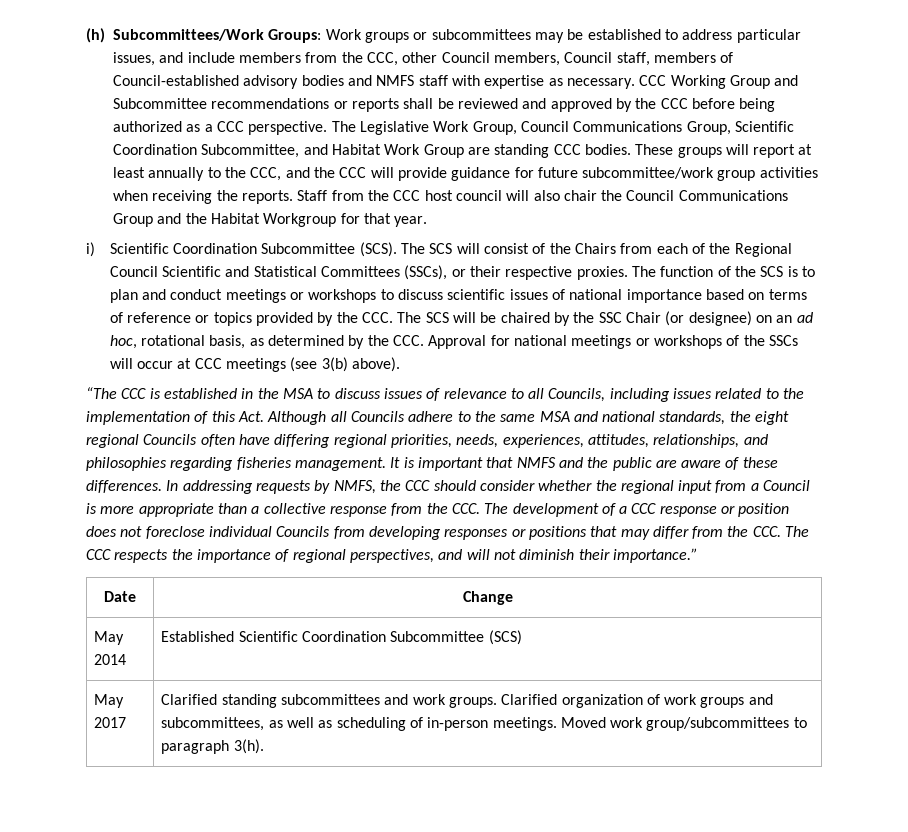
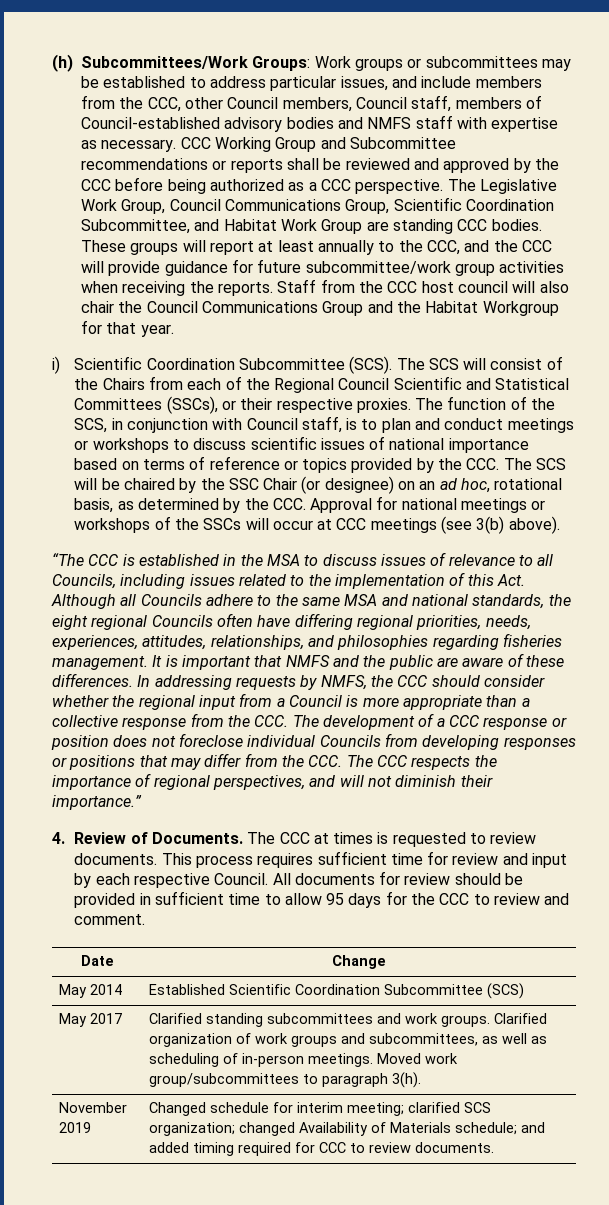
- The function of the SCS is to plan and conduct meetings or workshops to discuss scientific issues of national importance based on terms of reference or topics provided by the CCC. The SCS will be chaired by the SSC Chair (or designee) on an ad hoc, rotational basis, as determined by the CCC. Approval for national meetings or workshops of the SSCs will occur at CCC meetings (see 3(b) above).
+ The function of the SCS, in conjunction with Council staff, is to plan and conduct meetings or workshops to discuss scientific issues of national importance based on terms of reference or topics provided by the CCC. The SCS will be chaired by the SSC Chair (or designee) on an ad hoc, rotational basis, as determined by the CCC. Approval for national meetings or workshops of the SSCs will occur at CCC meetings (see 3(b) above).
+ 4. Review of Documents. The CCC at times is requested to review documents. This process requires sufficient time for review and input by each respective Council. All documents for review should be provided in sufficient time to allow 95 days for the CCC to review and comment.
+ November 2019 | Changed schedule for interim meeting; clarified SCS organization; changed Availability of Materials schedule; and added timing required for CCC to review documents.

